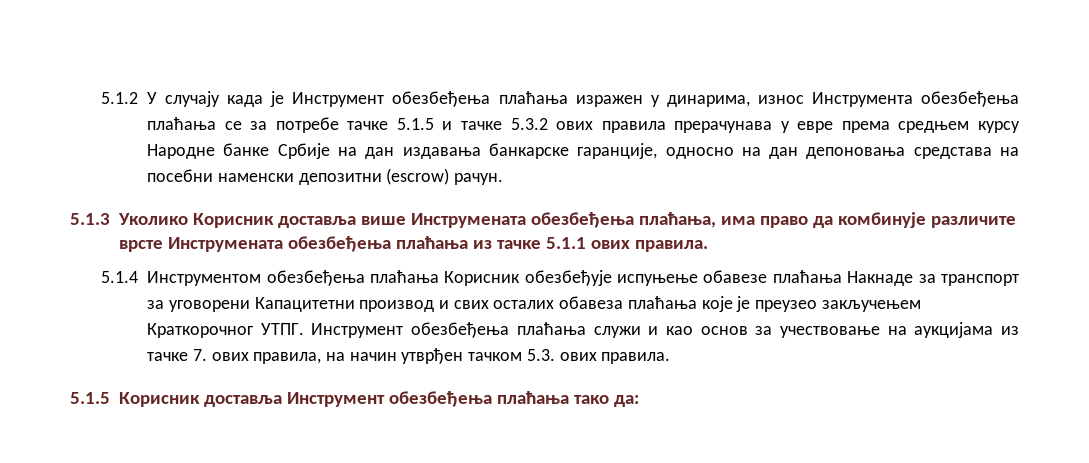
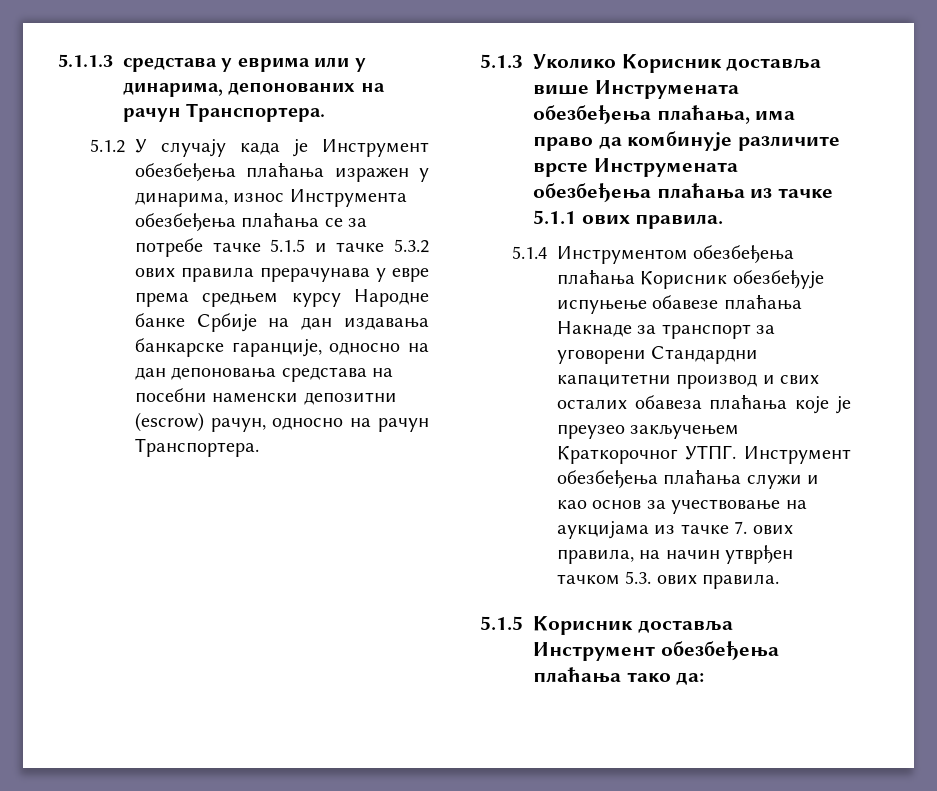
+ 5.1.1.3 средстава у еврима или у динарима, депонованих на рачун Транспортера.
- 5.1.2 У случају када је Инструмент обезбеђења плаћања изражен у динарима, износ Инструмента обезбеђења плаћања се за потребе тачке 5.1.5 и тачке 5.3.2 ових правила прерачунава у евре према средњем курсу Народне банке Србије на дан издавања банкарске гаранције, односно на дан депоновања средстава на посебни наменски депозитни (escrow) рачун.
+ 5.1.2 У случају када је Инструмент обезбеђења плаћања изражен у динарима, износ Инструмента обезбеђења плаћања се за потребе тачке 5.1.5 и тачке 5.3.2 ових правила прерачунава у евре према средњем курсу Народне банке Србије на дан издавања банкарске гаранције, односно на дан депоновања средстава на посебни наменски депозитни (escrow) рачун, односно на рачун Транспортера.
- 5.1.4 Инструментом обезбеђења плаћања Корисник обезбеђује испуњење обавезе плаћања Накнаде за транспорт за уговорени Капацитетни производ и свих осталих обавеза плаћања које је преузео закључењем Краткорочног УТПГ.
+ 5.1.4 Инструментом обезбеђења плаћања Корисник обезбеђује испуњење обавезе плаћања Накнаде за транспорт за уговорени Стандардни капацитетни производ и свих осталих обавеза плаћања које је преузео закључењем Краткорочног УТПГ.

